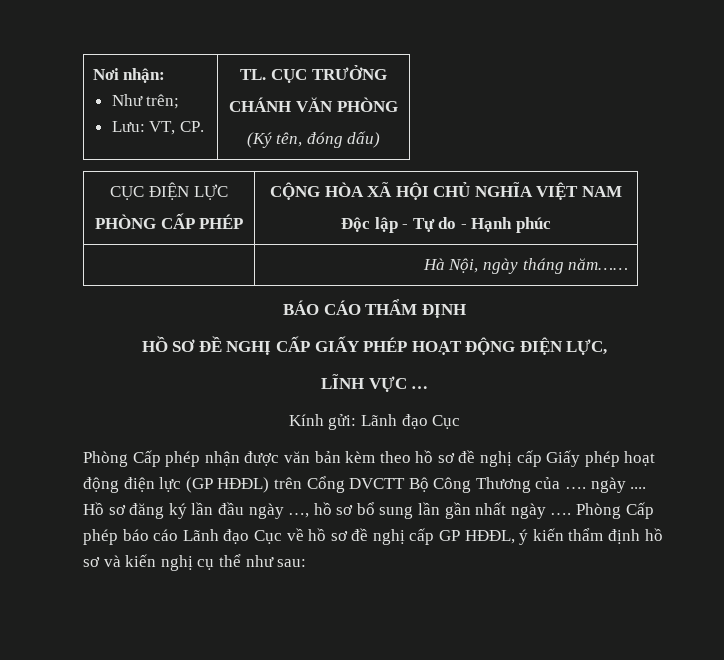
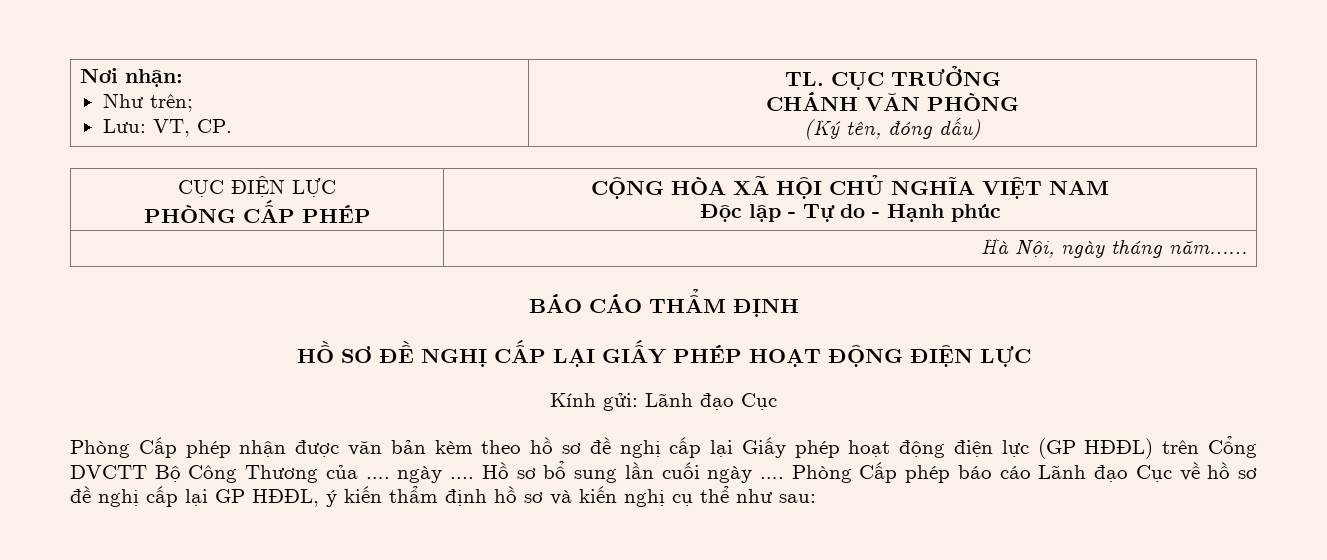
- HỒ SƠ ĐỀ NGHỊ CẤP GIẤY PHÉP HOẠT ĐỘNG ĐIỆN LỰC,
- LĨNH VỰC …
+ HỒ SƠ ĐỀ NGHỊ CẤP LẠI GIẤY PHÉP HOẠT ĐỘNG ĐIỆN LỰC
- Phòng Cấp phép nhận được văn bản kèm theo hồ sơ đề nghị cấp Giấy phép hoạt động điện lực (GP HĐĐL) trên Cổng DVCTT Bộ Công Thương của …. ngày ....
+ Phòng Cấp phép nhận được văn bản kèm theo hồ sơ đề nghị cấp lại Giấy phép hoạt động điện lực (GP HĐĐL) trên Cổng DVCTT Bộ Công Thương của …. ngày ....
- Hồ sơ đăng ký lần đầu ngày …, hồ sơ bổ sung lần gần nhất ngày ….
+ Hồ sơ bổ sung lần cuối ngày ….
- Phòng Cấp phép báo cáo Lãnh đạo Cục về hồ sơ đề nghị cấp GP HĐĐL, ý kiến thẩm định hồ sơ và kiến nghị cụ thể như sau:
+ Phòng Cấp phép báo cáo Lãnh đạo Cục về hồ sơ đề nghị cấp lại GP HĐĐL, ý kiến thẩm định hồ sơ và kiến nghị cụ thể như sau:

